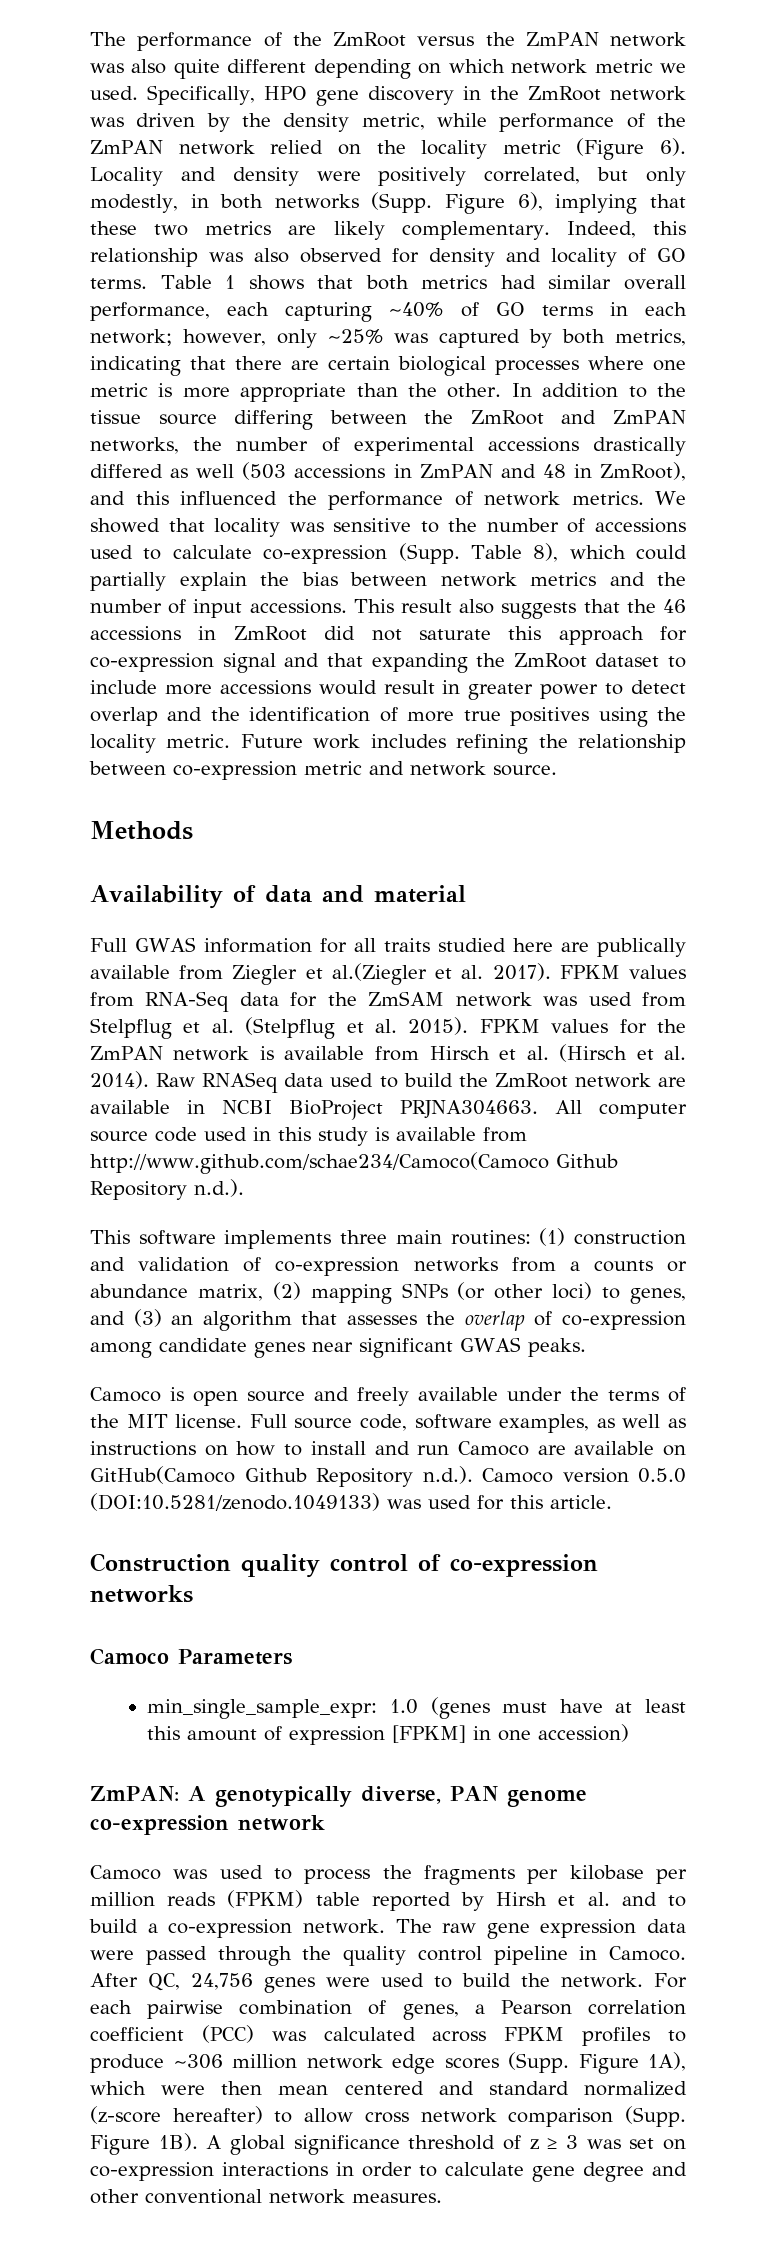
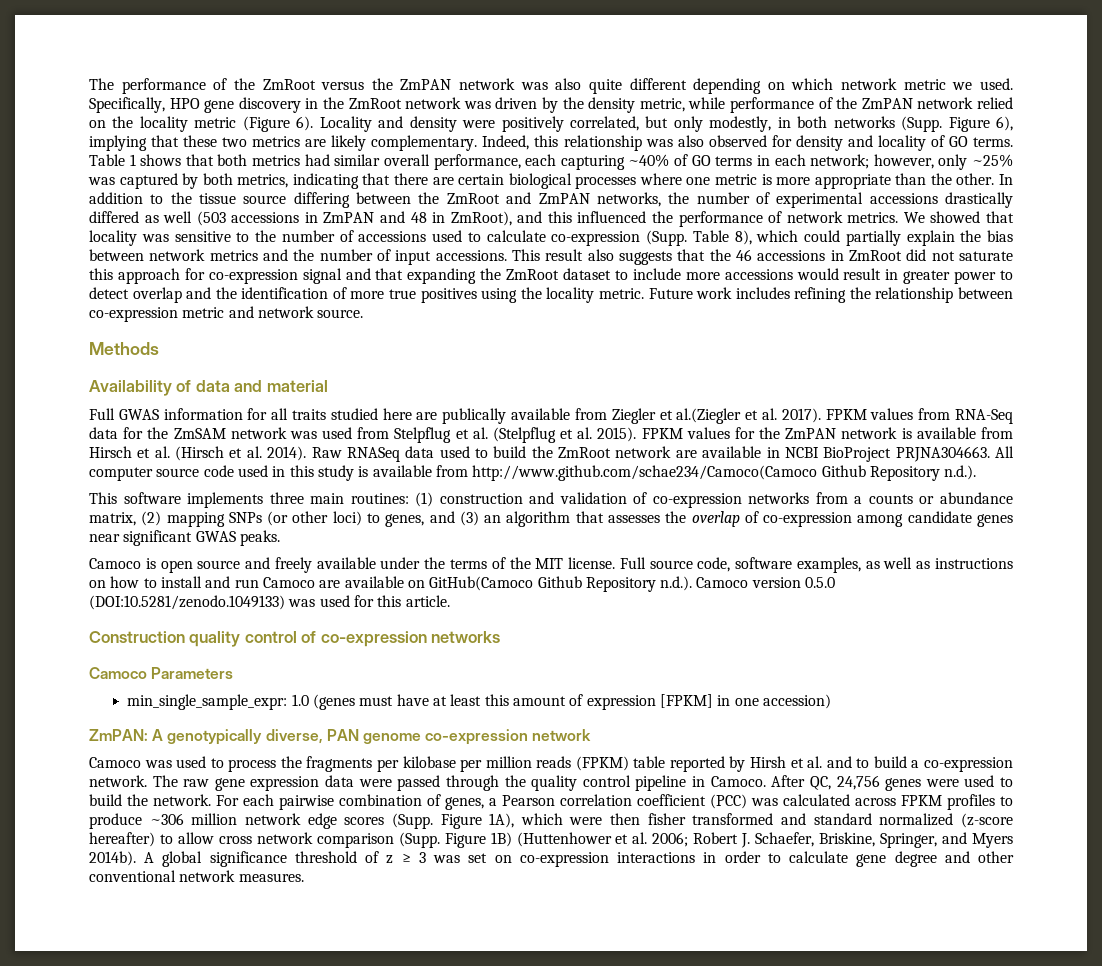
- Figure 1A), which were then mean centered and standard normalized (z-score hereafter) to allow cross network comparison (Supp.
+ Figure 1A), which were then fisher transformed and standard normalized (z-score hereafter) to allow cross network comparison (Supp.
- Figure 1B).
+ Figure 1B) (Huttenhower et al. 2006; Robert J. Schaefer, Briskine, Springer, and Myers 2014b).

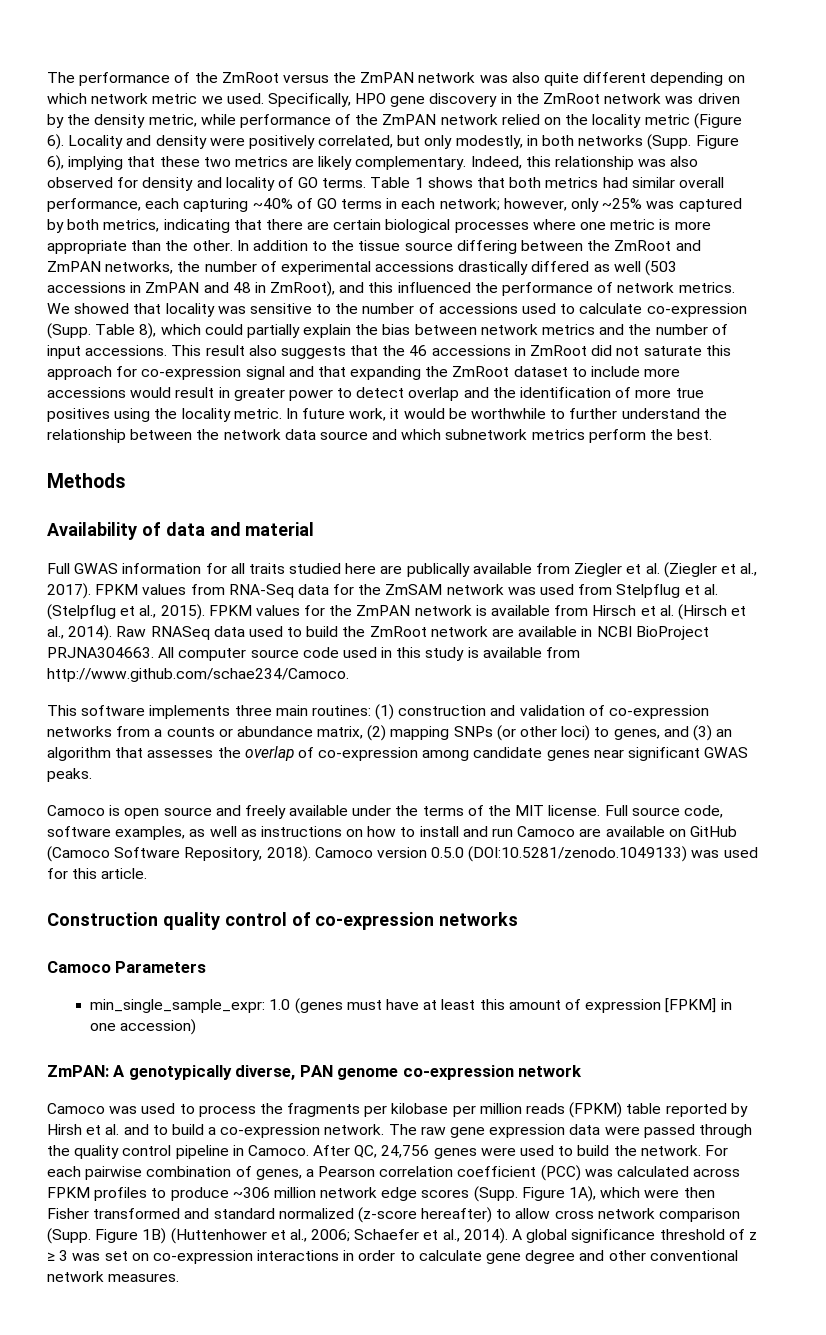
- Future work includes refining the relationship between co-expression metric and network source.
+ In future work, it would be worthwhile to further understand the relationship between the network data source and which subnetwork metrics perform the best.
- Full GWAS information for all traits studied here are publically available from Ziegler et al.(Ziegler et al. 2017).
+ Full GWAS information for all traits studied here are publically available from Ziegler et al. (Ziegler et al., 2017).
- FPKM values from RNA-Seq data for the ZmSAM network was used from Stelpflug et al. (Stelpflug et al. 2015).
+ FPKM values from RNA-Seq data for the ZmSAM network was used from Stelpflug et al. (Stelpflug et al., 2015).
- FPKM values for the ZmPAN network is available from Hirsch et al. (Hirsch et al. 2014).
+ FPKM values for the ZmPAN network is available from Hirsch et al. (Hirsch et al., 2014).
- All computer source code used in this study is available from http://www.github.com/schae234/Camoco(Camoco Github Repository n.d.).
+ All computer source code used in this study is available from http://www.github.com/schae234/Camoco.
- Full source code, software examples, as well as instructions on how to install and run Camoco are available on GitHub(Camoco Github Repository n.d.). Camoco version 0.5.0 (DOI:10.5281/zenodo.1049133) was used for this article.
+ Full source code, software examples, as well as instructions on how to install and run Camoco are available on GitHub (Camoco Software Repository, 2018). Camoco version 0.5.0 (DOI:10.5281/zenodo.1049133) was used for this article.
- Figure 1A), which were then fisher transformed and standard normalized (z-score hereafter) to allow cross network comparison (Supp.
+ Figure 1A), which were then Fisher transformed and standard normalized (z-score hereafter) to allow cross network comparison (Supp.
- Figure 1B) (Huttenhower et al. 2006; Robert J. Schaefer, Briskine, Springer, and Myers 2014b).
+ Figure 1B) (Huttenhower et al., 2006; Schaefer et al., 2014).

